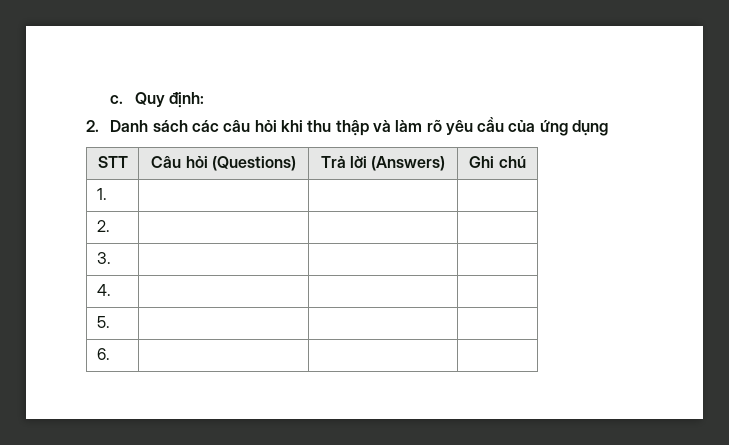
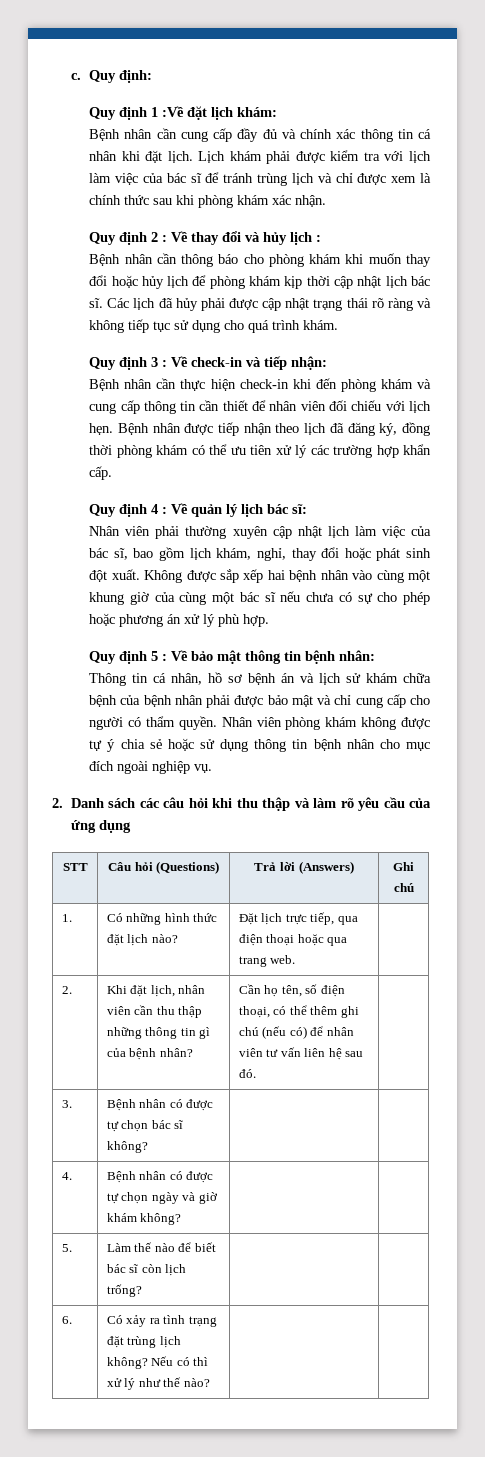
+ Quy định 1 :Về đặt lịch khám:
+ Bệnh nhân cần cung cấp đầy đủ và chính xác thông tin cá nhân khi đặt lịch. Lịch khám phải được kiểm tra với lịch làm việc của bác sĩ để tránh trùng lịch và chỉ được xem là chính thức sau khi phòng khám xác nhận.
+ Quy định 2 : Về thay đổi và hủy lịch :
+ Bệnh nhân cần thông báo cho phòng khám khi muốn thay đổi hoặc hủy lịch để phòng khám kịp thời cập nhật lịch bác sĩ. Các lịch đã hủy phải được cập nhật trạng thái rõ ràng và không tiếp tục sử dụng cho quá trình khám.
+ Quy định 3 : Về check-in và tiếp nhận:
+ Bệnh nhân cần thực hiện check-in khi đến phòng khám và cung cấp thông tin cần thiết để nhân viên đối chiếu với lịch hẹn. Bệnh nhân được tiếp nhận theo lịch đã đăng ký, đồng thời phòng khám có thể ưu tiên xử lý các trường hợp khẩn cấp.
+ Quy định 4 : Về quản lý lịch bác sĩ:
+ Nhân viên phải thường xuyên cập nhật lịch làm việc của bác sĩ, bao gồm lịch khám, nghỉ, thay đổi hoặc phát sinh đột xuất. Không được sắp xếp hai bệnh nhân vào cùng một khung giờ của cùng một bác sĩ nếu chưa có sự cho phép hoặc phương án xử lý phù hợp.
+ Quy định 5 : Về bảo mật thông tin bệnh nhân:
+ Thông tin cá nhân, hồ sơ bệnh án và lịch sử khám chữa bệnh của bệnh nhân phải được bảo mật và chỉ cung cấp cho người có thẩm quyền. Nhân viên phòng khám không được tự ý chia sẻ hoặc sử dụng thông tin bệnh nhân cho mục đích ngoài nghiệp vụ.
- 1. | | |
- 2. | | |
- 3. | | |
- 4. | | |
- 5. | | |
- 6. | | |
+ 1. | Có những hình thức đặt lịch nào? | Đặt lịch trực tiếp, qua điện thoại hoặc qua trang web. |
+ 2. | Khi đặt lịch, nhân viên cần thu thập những thông tin gì của bệnh nhân? | Cần họ tên, số điện thoại, có thể thêm ghi chú (nếu có) để nhân viên tư vấn liên hệ sau đó. |
+ 3. | Bệnh nhân có được tự chọn bác sĩ không? | |
+ 4. | Bệnh nhân có được tự chọn ngày và giờ khám không? | |
+ 5. | Làm thế nào để biết bác sĩ còn lịch trống? | |
+ 6. | Có xảy ra tình trạng đặt trùng lịch không? Nếu có thì xử lý như thế nào? | |

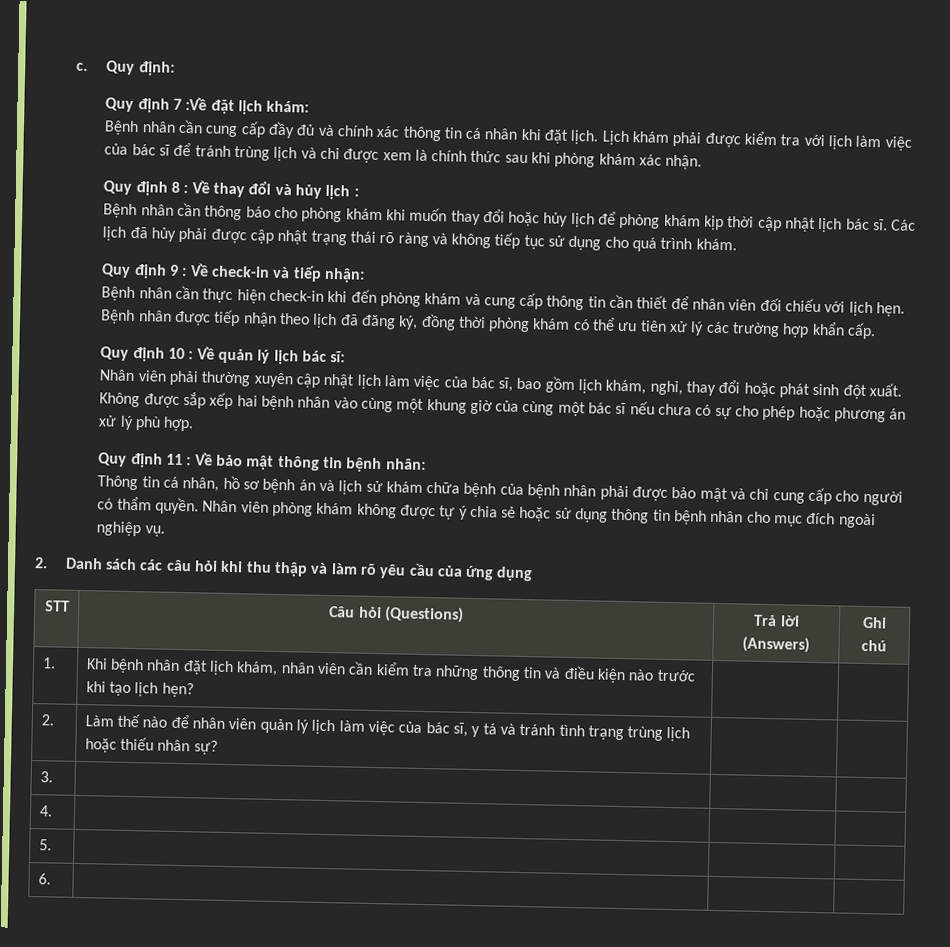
- Quy định 1 :Về đặt lịch khám:
+ Quy định 7 :Về đặt lịch khám:
- Quy định 2 : Về thay đổi và hủy lịch :
+ Quy định 8 : Về thay đổi và hủy lịch :
- Quy định 3 : Về check-in và tiếp nhận:
+ Quy định 9 : Về check-in và tiếp nhận:
- Quy định 4 : Về quản lý lịch bác sĩ:
+ Quy định 10 : Về quản lý lịch bác sĩ:
- Quy định 5 : Về bảo mật thông tin bệnh nhân:
+ Quy định 11 : Về bảo mật thông tin bệnh nhân:
- 1. | Có những hình thức đặt lịch nào? | Đặt lịch trực tiếp, qua điện thoại hoặc qua trang web. |
- 2. | Khi đặt lịch, nhân viên cần thu thập những thông tin gì của bệnh nhân? | Cần họ tên, số điện thoại, có thể thêm ghi chú (nếu có) để nhân viên tư vấn liên hệ sau đó. |
- 3. | Bệnh nhân có được tự chọn bác sĩ không? | |
- 4. | Bệnh nhân có được tự chọn ngày và giờ khám không? | |
- 5. | Làm thế nào để biết bác sĩ còn lịch trống? | |
- 6. | Có xảy ra tình trạng đặt trùng lịch không? Nếu có thì xử lý như thế nào? | |
+ 1. | Khi bệnh nhân đặt lịch khám, nhân viên cần kiểm tra những thông tin và điều kiện nào trước khi tạo lịch hẹn? | |
+ 2. | Làm thế nào để nhân viên quản lý lịch làm việc của bác sĩ, y tá và tránh tình trạng trùng lịch hoặc thiếu nhân sự? | |
+ 3. | | |
+ 4. | | |
+ 5. | | |
+ 6. | | |

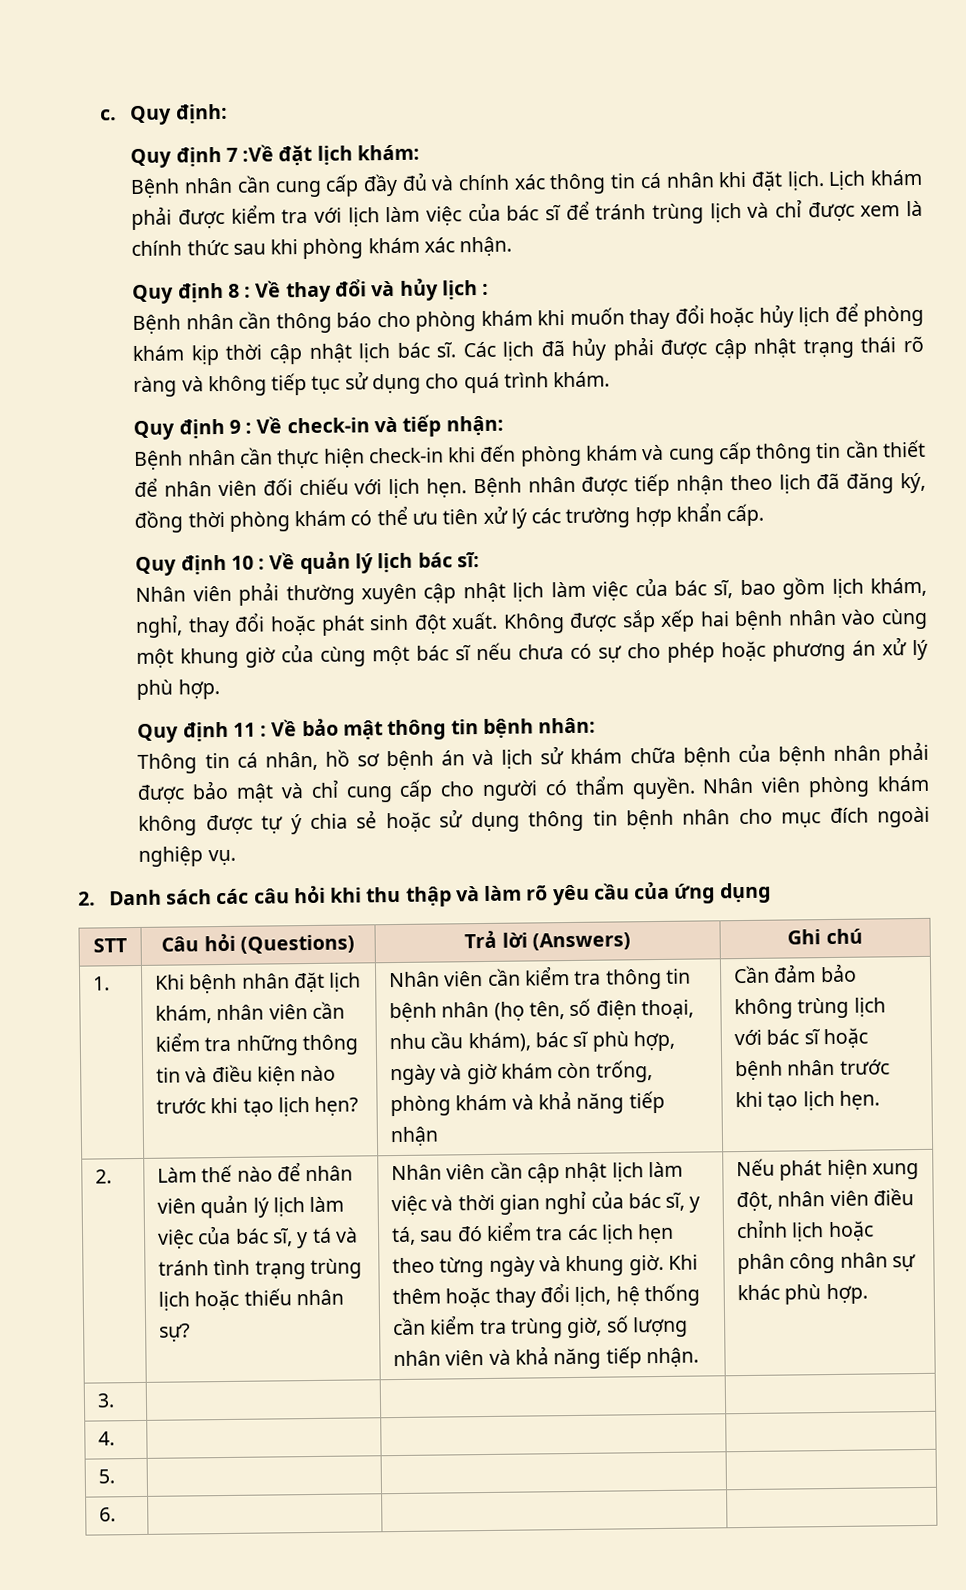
+ Nhân viên cần kiểm tra thông tin bệnh nhân (họ tên, số điện thoại, nhu cầu khám), bác sĩ phù hợp, ngày và giờ khám còn trống, phòng khám và khả năng tiếp nhận | Cần đảm bảo không trùng lịch với bác sĩ hoặc bệnh nhân trước khi tạo lịch hẹn.
+ Nhân viên cần cập nhật lịch làm việc và thời gian nghỉ của bác sĩ, y tá, sau đó kiểm tra các lịch hẹn theo từng ngày và khung giờ. Khi thêm hoặc thay đổi lịch, hệ thống cần kiểm tra trùng giờ, số lượng nhân viên và khả năng tiếp nhận. | Nếu phát hiện xung đột, nhân viên điều chỉnh lịch hoặc phân công nhân sự khác phù hợp.

